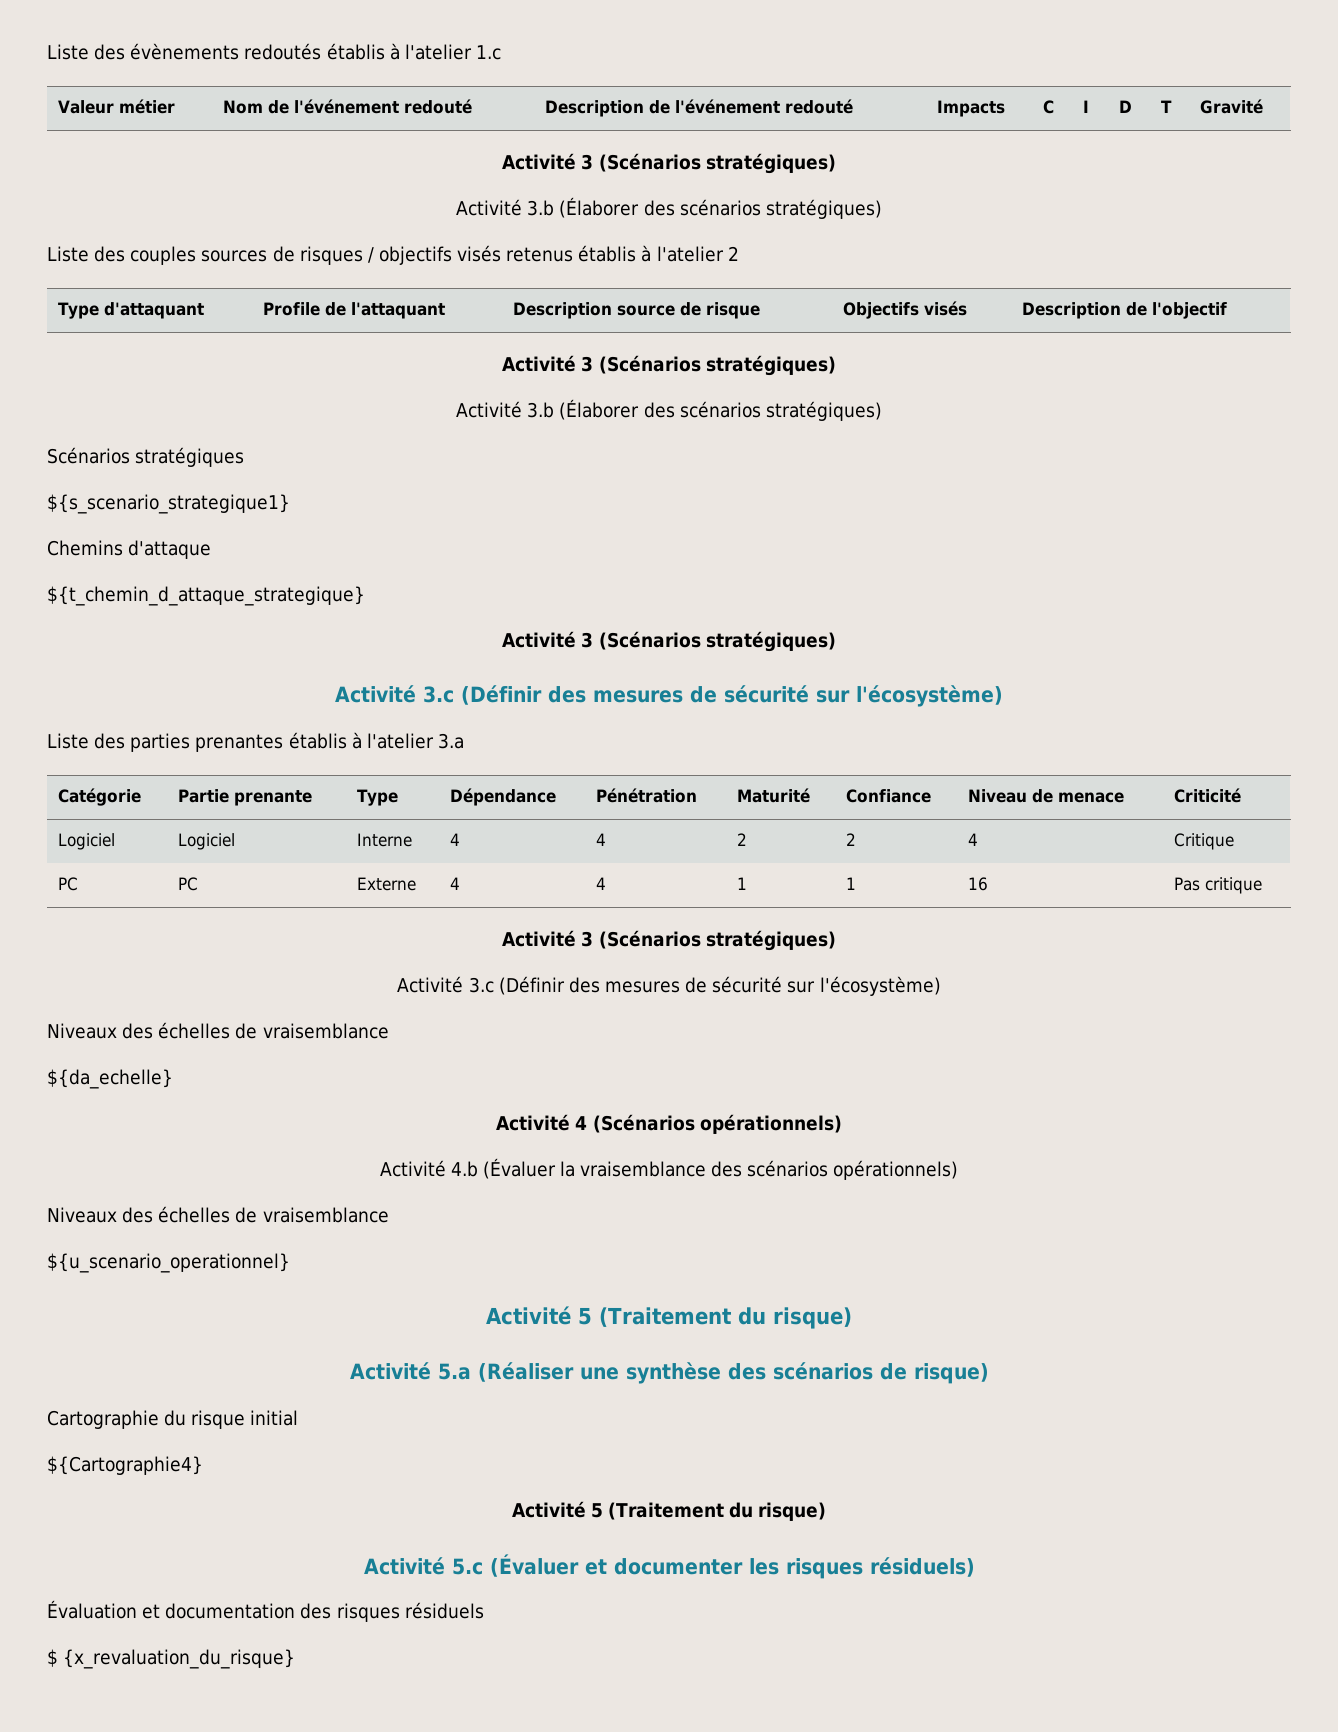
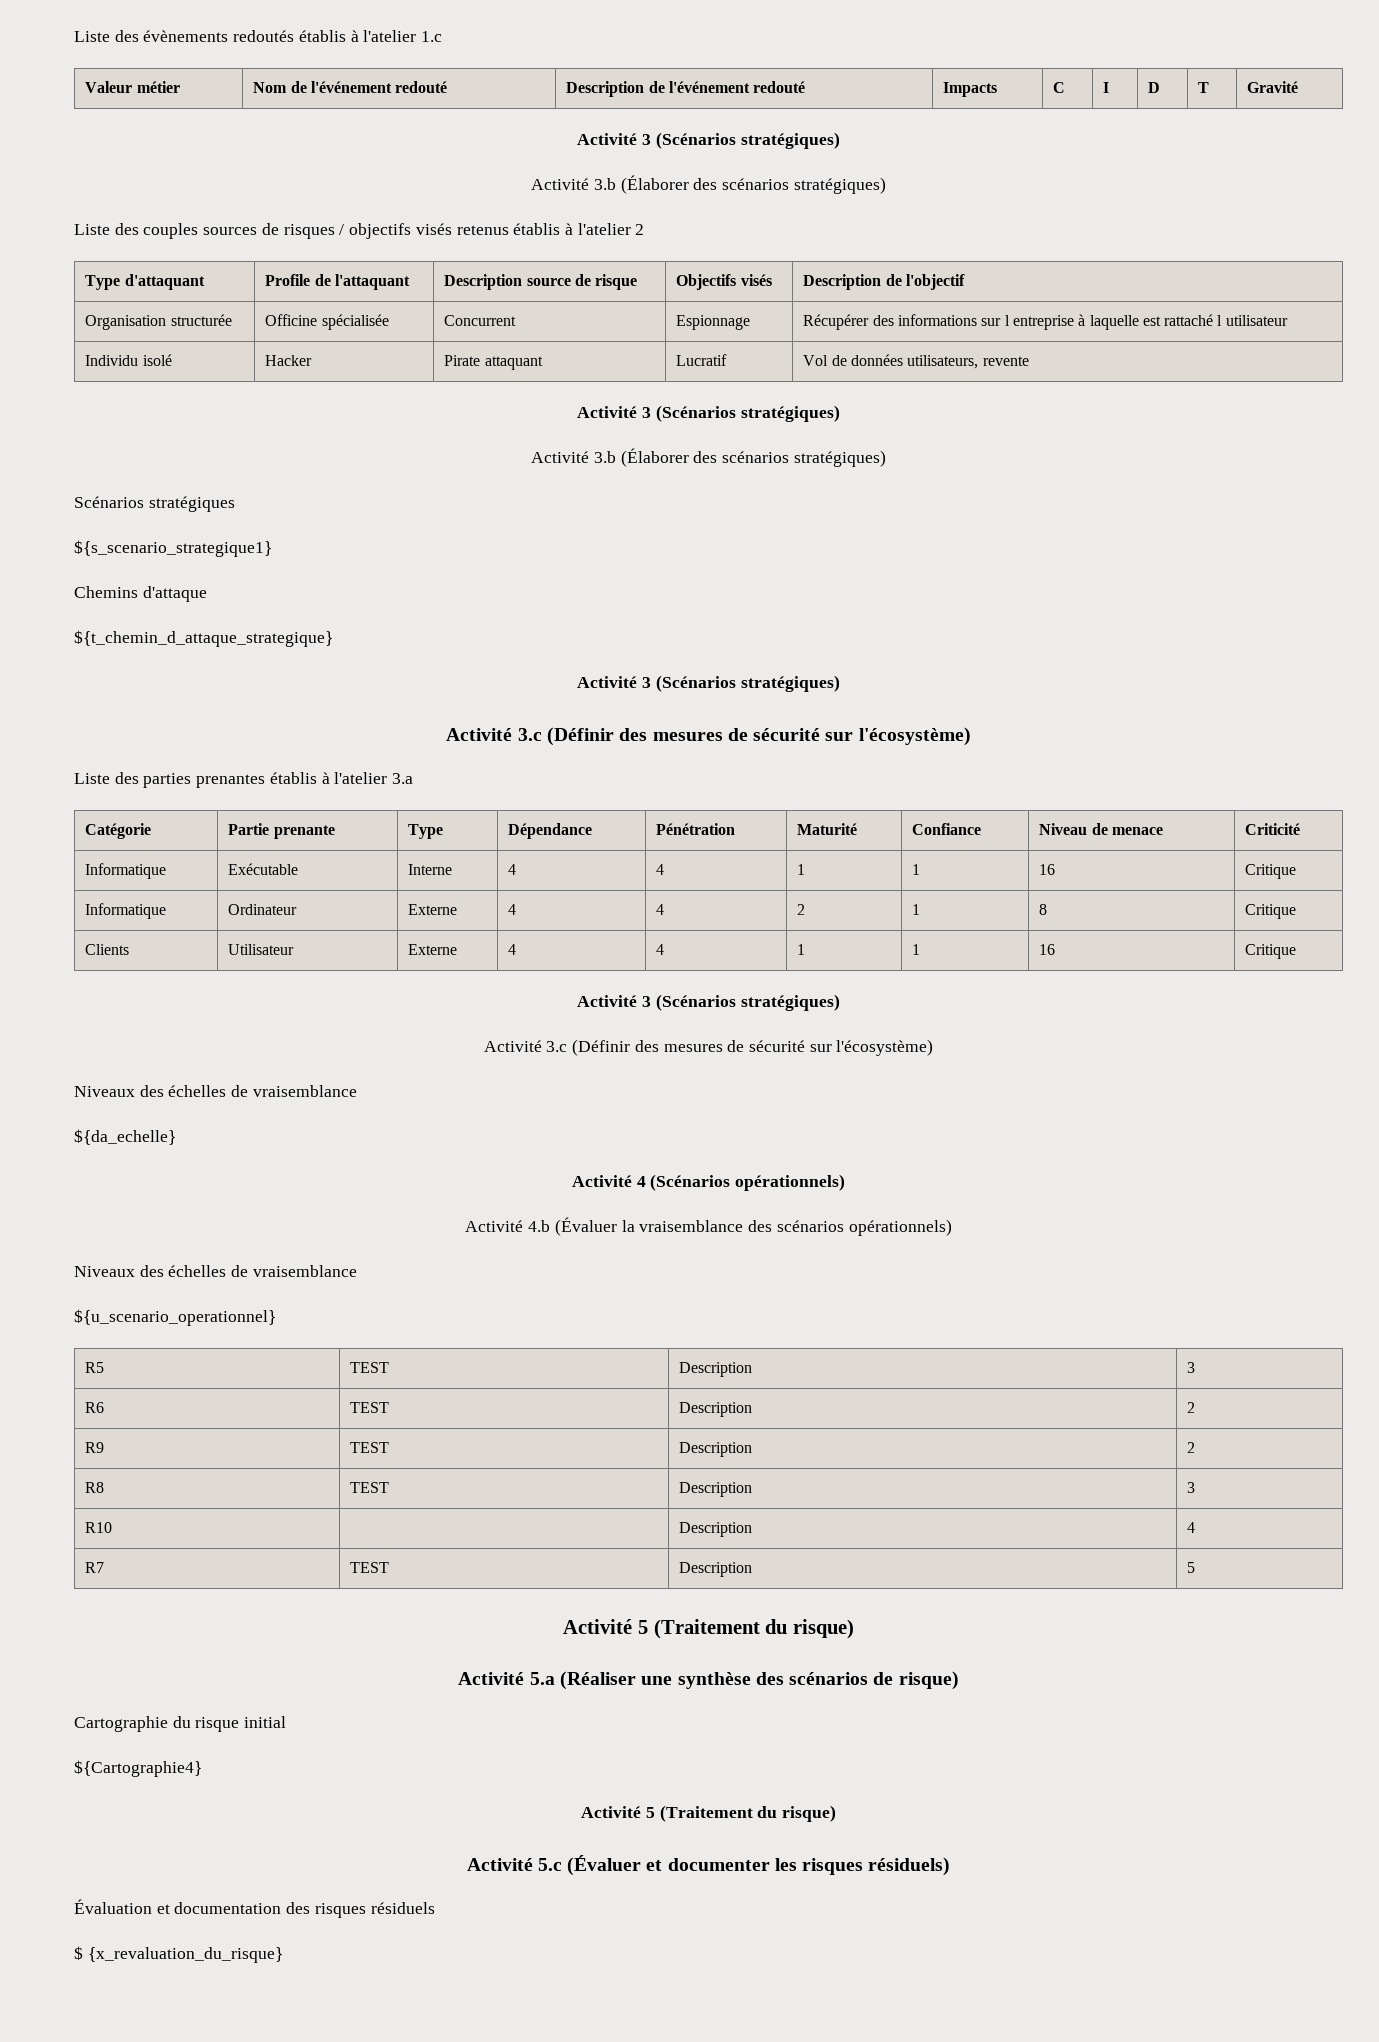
+ Organisation structurée | Officine spécialisée | Concurrent | Espionnage | Récupérer des informations sur l entreprise à laquelle est rattaché l utilisateur
+ Individu isolé | Hacker | Pirate attaquant | Lucratif | Vol de données utilisateurs, revente
- Logiciel | Logiciel | Interne | 4 | 4 | 2 | 2 | 4 | Critique
- PC | PC | Externe | 4 | 4 | 1 | 1 | 16 | Pas critique
+ Informatique | Exécutable | Interne | 4 | 4 | 1 | 1 | 16 | Critique
+ Informatique | Ordinateur | Externe | 4 | 4 | 2 | 1 | 8 | Critique
+ Clients | Utilisateur | Externe | 4 | 4 | 1 | 1 | 16 | Critique
+ R5 | TEST | Description | 3
+ R6 | TEST | Description | 2
+ R9 | TEST | Description | 2
+ R8 | TEST | Description | 3
+ R10 | | Description | 4
+ R7 | TEST | Description | 5

